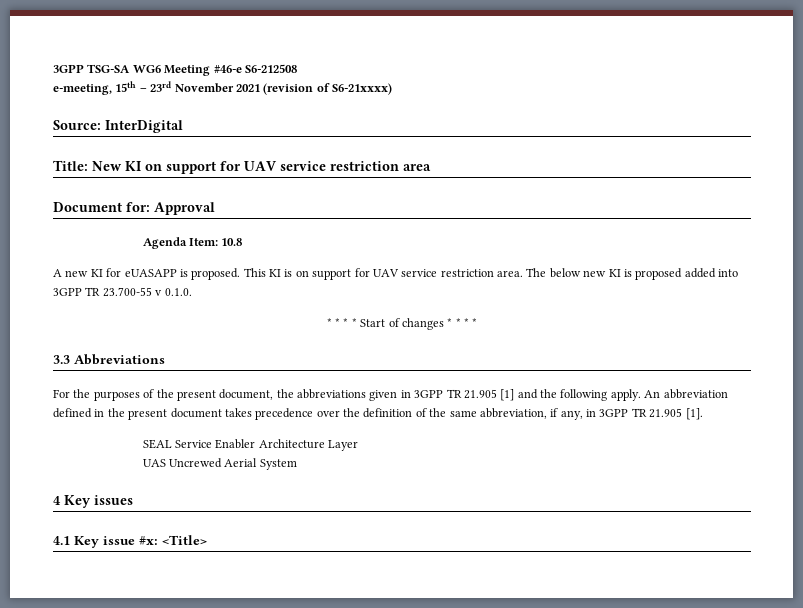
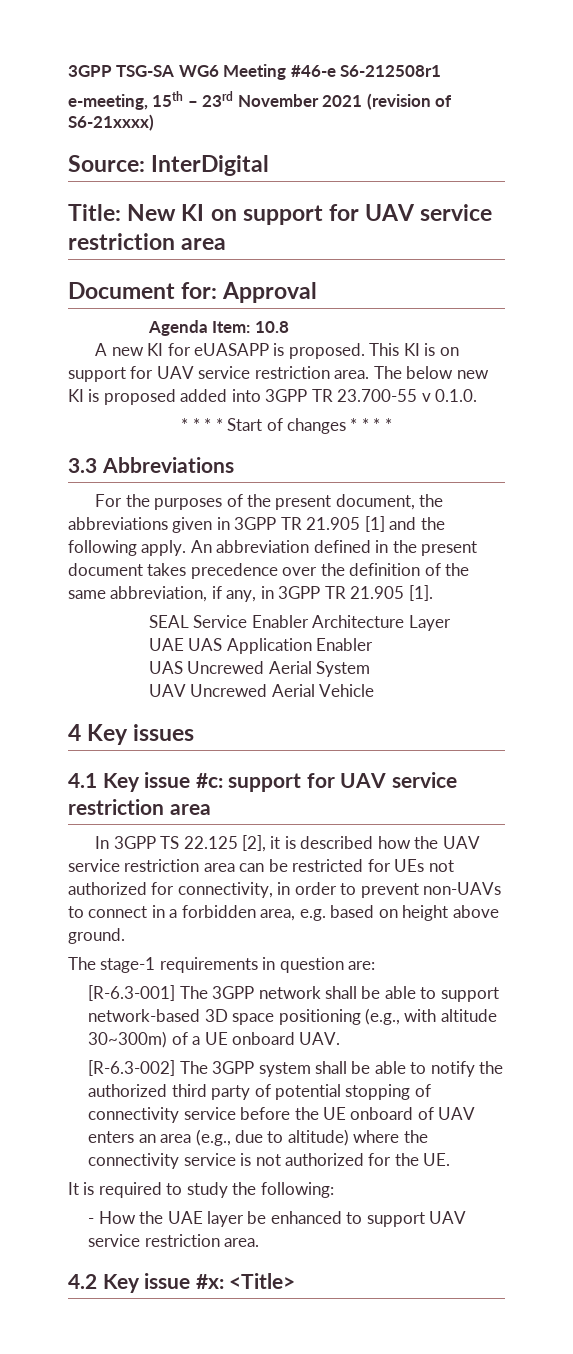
- 3GPP TSG-SA WG6 Meeting #46-e S6-212508
+ 3GPP TSG-SA WG6 Meeting #46-e S6-212508r1
+ UAE UAS Application Enabler
+ UAV Uncrewed Aerial Vehicle
- 4.1 Key issue #x: <Title>
+ 4.1 Key issue #c: support for UAV service restriction area
+ In 3GPP TS 22.125 [2], it is described how the UAV service restriction area can be restricted for UEs not authorized for connectivity, in order to prevent non-UAVs to connect in a forbidden area, e.g. based on height above ground.
+ The stage-1 requirements in question are:
+ [R-6.3-001] The 3GPP network shall be able to support network-based 3D space positioning (e.g., with altitude 30~300m) of a UE onboard UAV.
+ [R-6.3-002] The 3GPP system shall be able to notify the authorized third party of potential stopping of connectivity service before the UE onboard of UAV enters an area (e.g., due to altitude) where the connectivity service is not authorized for the UE.
+ It is required to study the following:
+ - How the UAE layer be enhanced to support UAV service restriction area.
+ 4.2 Key issue #x: <Title>

